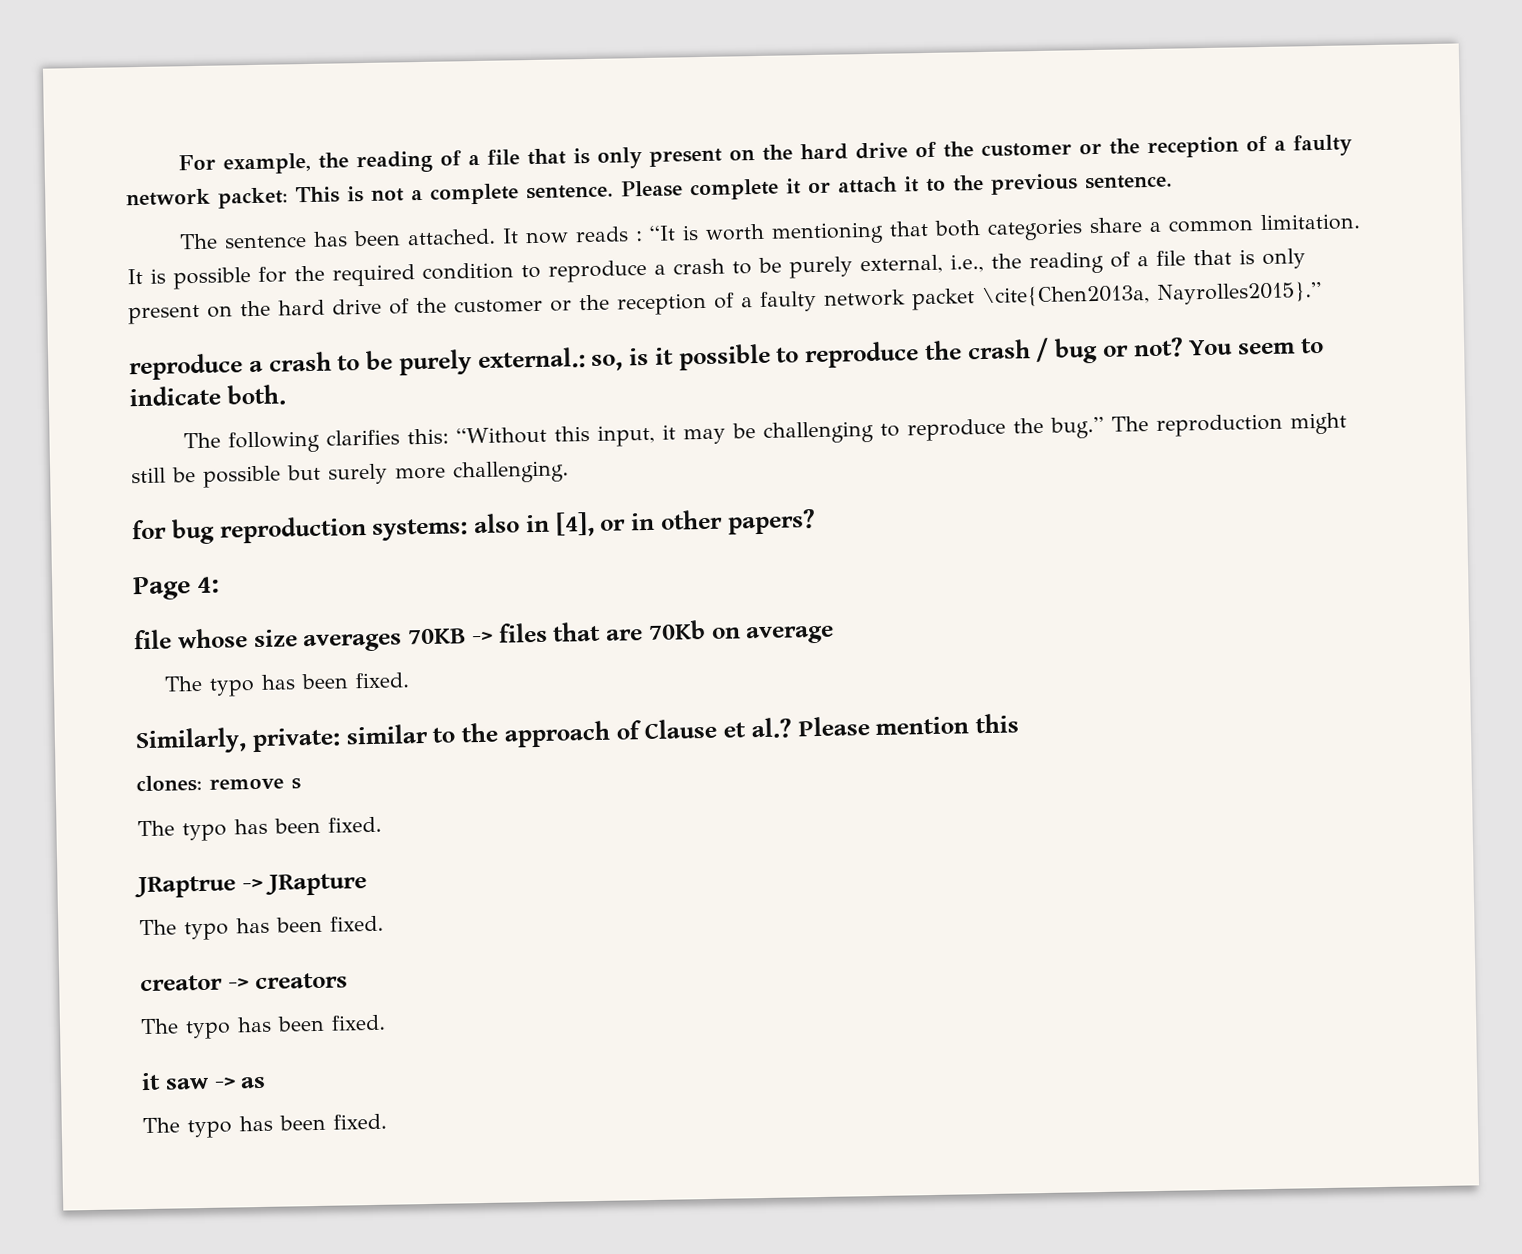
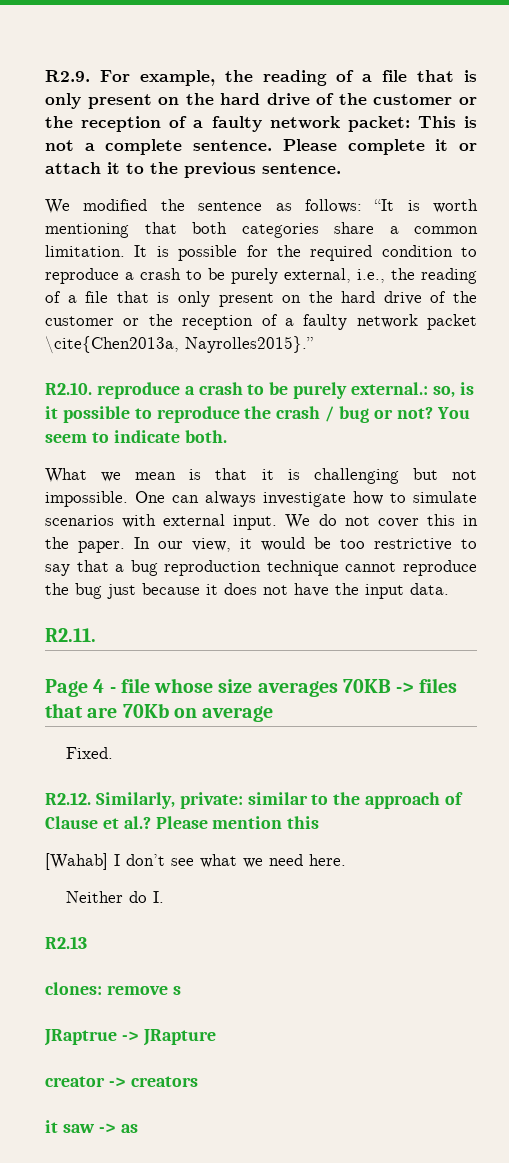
- For example, the reading of a file that is only present on the hard drive of the customer or the reception of a faulty network packet: This is not a complete sentence.
+ R2.9. For example, the reading of a file that is only present on the hard drive of the customer or the reception of a faulty network packet: This is not a complete sentence.
- The sentence has been attached. It now reads : “It is worth mentioning that both categories share a common limitation.
+ We modified the sentence as follows: “It is worth mentioning that both categories share a common limitation.
- reproduce a crash to be purely external.: so, is it possible to reproduce the crash / bug or not?
+ R2.10. reproduce a crash to be purely external.: so, is it possible to reproduce the crash / bug or not?
- The following clarifies this: “Without this input, it may be challenging to reproduce the bug.” The reproduction might still be possible but surely more challenging.
- for bug reproduction systems: also in [4], or in other papers?
+ What we mean is that it is challenging but not impossible. One can always investigate how to simulate scenarios with external input. We do not cover this in the paper. In our view, it would be too restrictive to say that a bug reproduction technique cannot reproduce the bug just because it does not have the input data.
+ R2.11.
- Page 4:
- file whose size averages 70KB -> files that are 70Kb on average
- The typo has been fixed.
- Similarly, private: similar to the approach of Clause et al.?
+ Page 4 - file whose size averages 70KB -> files that are 70Kb on average
+ Fixed.
+ R2.12. Similarly, private: similar to the approach of Clause et al.?
+ [Wahab] I don’t see what we need here.
+ Neither do I.
+ R2.13
  clones: remove s
- The typo has been fixed.
  JRaptrue -> JRapture
- The typo has been fixed.
  creator -> creators
- The typo has been fixed.
  it saw -> as
- The typo has been fixed.

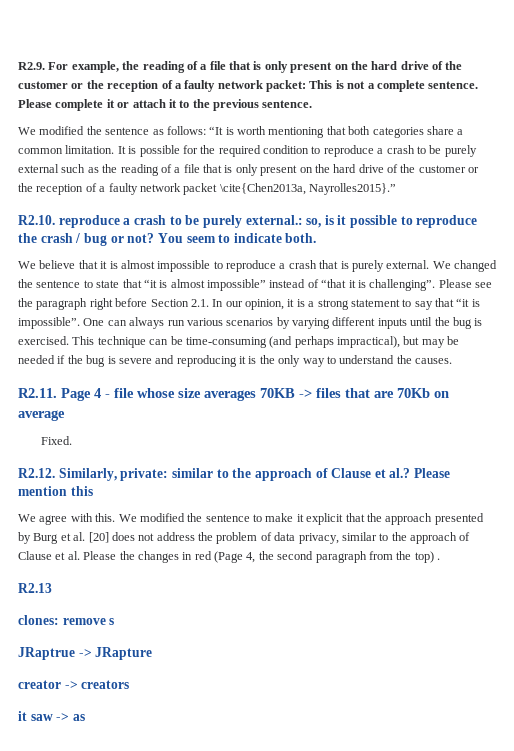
- It is possible for the required condition to reproduce a crash to be purely external, i.e., the reading of a file that is only present on the hard drive of the customer or the reception of a faulty network packet \cite{Chen2013a, Nayrolles2015}.”
+ It is possible for the required condition to reproduce a crash to be purely external such as the reading of a file that is only present on the hard drive of the customer or the reception of a faulty network packet \cite{Chen2013a, Nayrolles2015}.”
- What we mean is that it is challenging but not impossible. One can always investigate how to simulate scenarios with external input. We do not cover this in the paper. In our view, it would be too restrictive to say that a bug reproduction technique cannot reproduce the bug just because it does not have the input data.
+ We believe that it is almost impossible to reproduce a crash that is purely external. We changed the sentence to state that “it is almost impossible” instead of “that it is challenging”. Please see the paragraph right before Section 2.1. In our opinion, it is a strong statement to say that “it is impossible”. One can always run various scenarios by varying different inputs until the bug is exercised. This technique can be time-consuming (and perhaps impractical), but may be needed if the bug is severe and reproducing it is the only way to understand the causes.
- R2.11.
- Page 4 - file whose size averages 70KB -> files that are 70Kb on average
+ R2.11. Page 4 - file whose size averages 70KB -> files that are 70Kb on average
- [Wahab] I don’t see what we need here.
- Neither do I.
+ We agree with this. We modified the sentence to make it explicit that the approach presented by Burg et al. [20] does not address the problem of data privacy, similar to the approach of Clause et al. Please the changes in red (Page 4, the second paragraph from the top) .

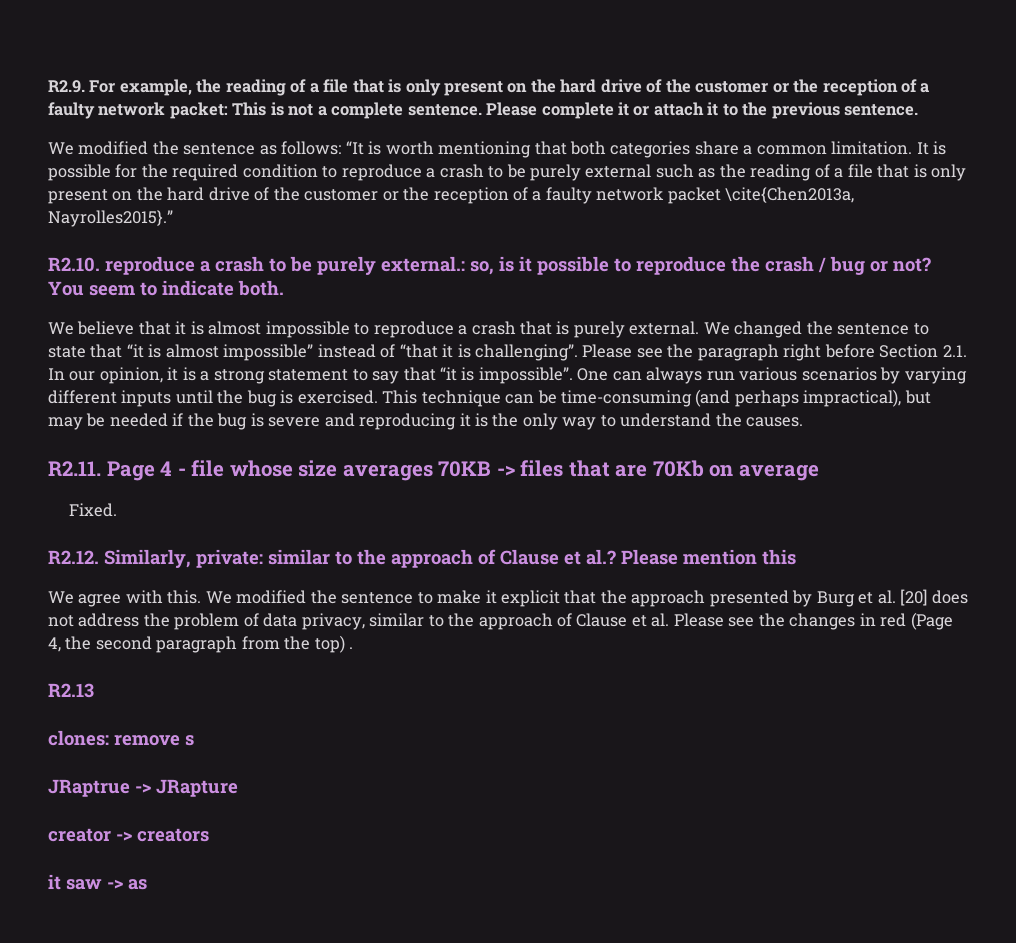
- We modified the sentence to make it explicit that the approach presented by Burg et al. [20] does not address the problem of data privacy, similar to the approach of Clause et al. Please the changes in red (Page 4, the second paragraph from the top) .
+ We modified the sentence to make it explicit that the approach presented by Burg et al. [20] does not address the problem of data privacy, similar to the approach of Clause et al. Please see the changes in red (Page 4, the second paragraph from the top) .

